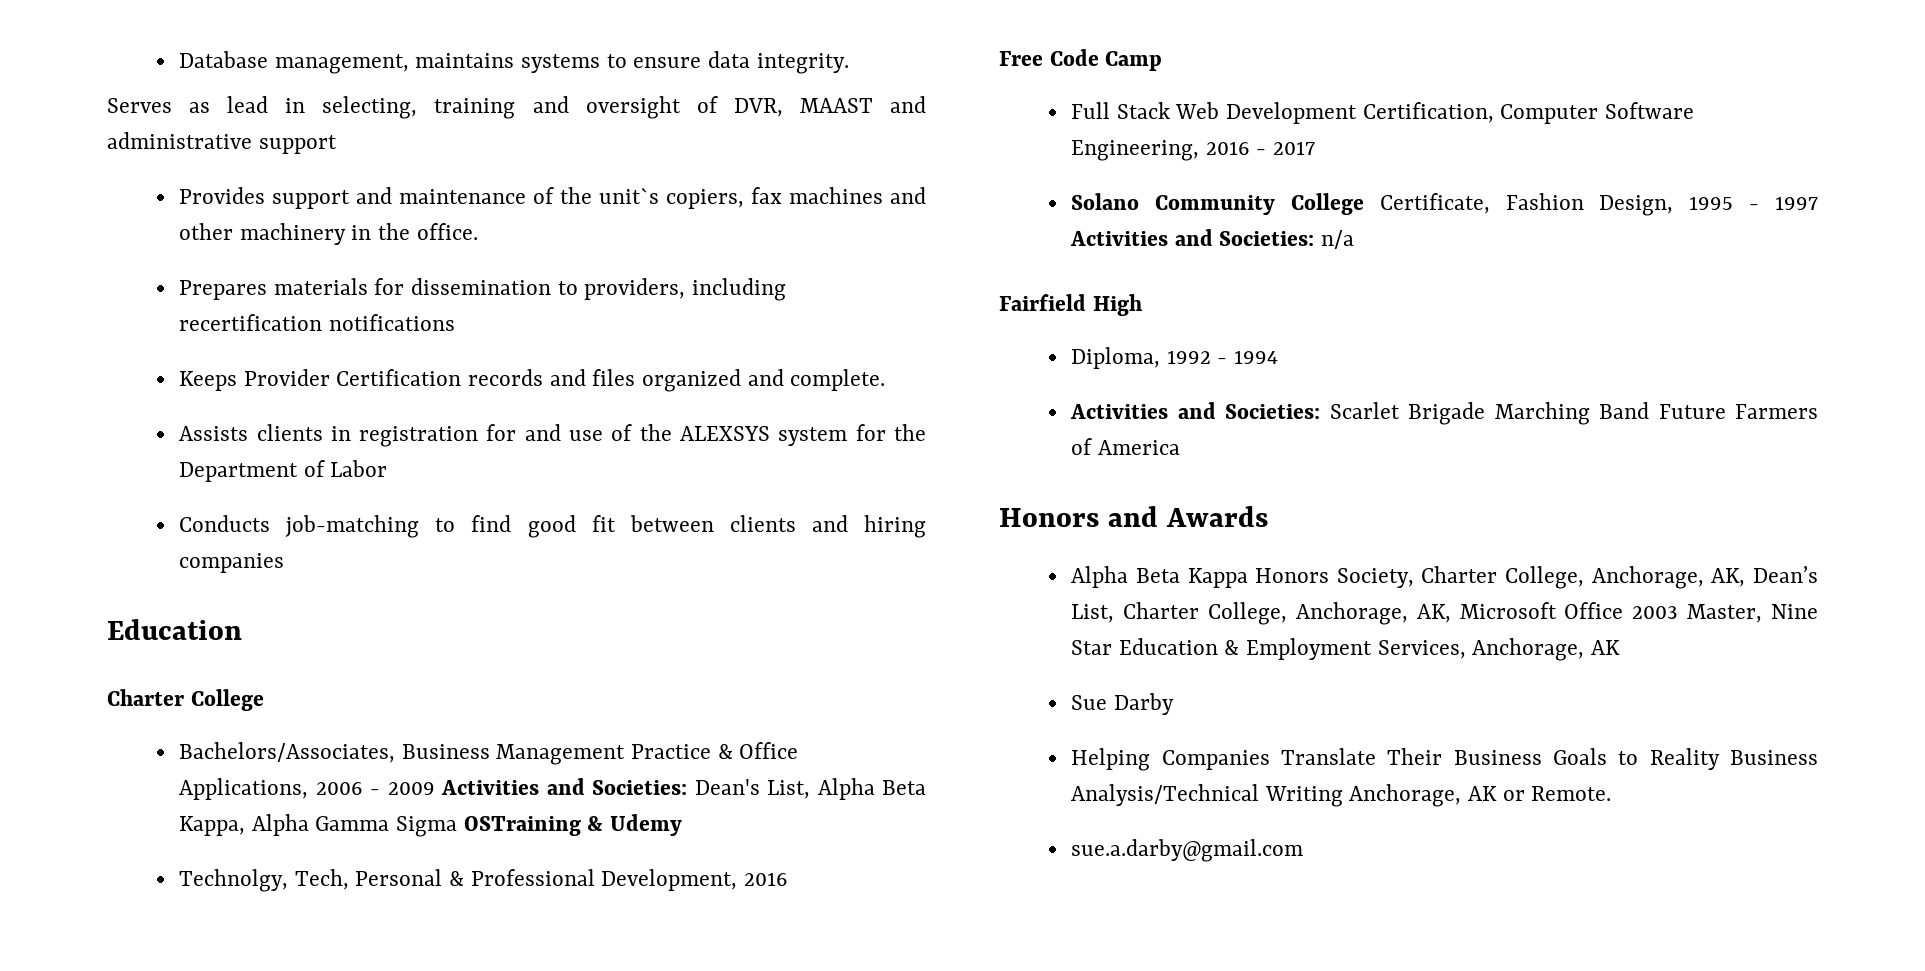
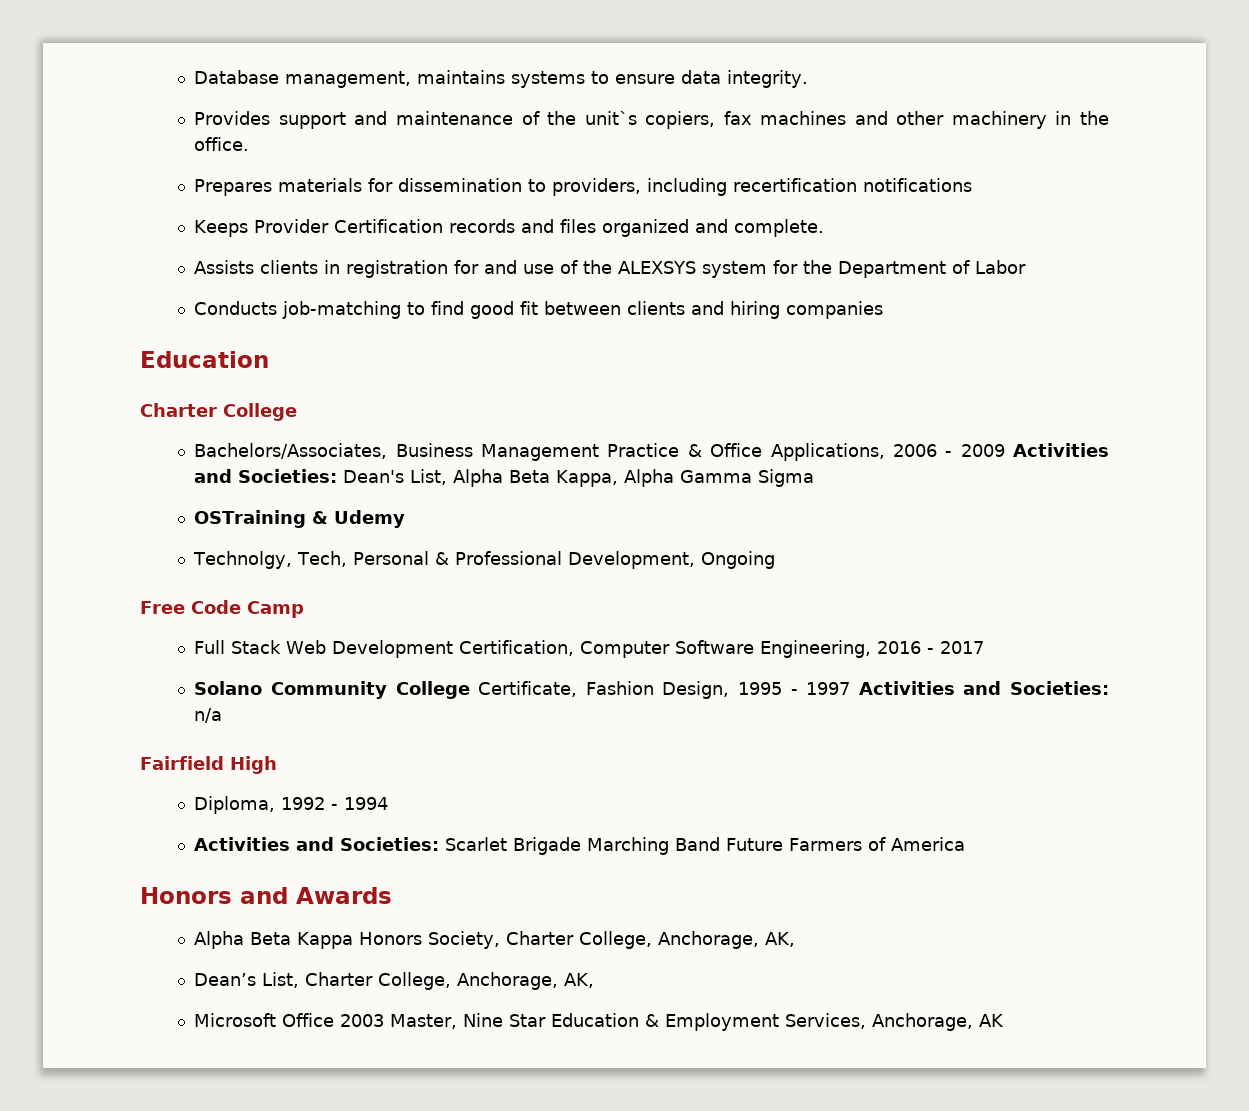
- Serves as lead in selecting, training and oversight of DVR, MAAST and administrative support
- Bachelors/Associates, Business Management Practice & Office Applications, 2006 - 2009 Activities and Societies: Dean's List, Alpha Beta Kappa, Alpha Gamma Sigma OSTraining & Udemy
+ Bachelors/Associates, Business Management Practice & Office Applications, 2006 - 2009 Activities and Societies: Dean's List, Alpha Beta Kappa, Alpha Gamma Sigma
+ OSTraining & Udemy
- Technolgy, Tech, Personal & Professional Development, 2016
+ Technolgy, Tech, Personal & Professional Development, Ongoing
- Alpha Beta Kappa Honors Society, Charter College, Anchorage, AK, Dean’s List, Charter College, Anchorage, AK, Microsoft Office 2003 Master, Nine Star Education & Employment Services, Anchorage, AK
+ Alpha Beta Kappa Honors Society, Charter College, Anchorage, AK,
+ Dean’s List, Charter College, Anchorage, AK,
+ Microsoft Office 2003 Master, Nine Star Education & Employment Services, Anchorage, AK
- Sue Darby
- Helping Companies Translate Their Business Goals to Reality Business Analysis/Technical Writing Anchorage, AK or Remote.
- sue.a.darby@gmail.com

